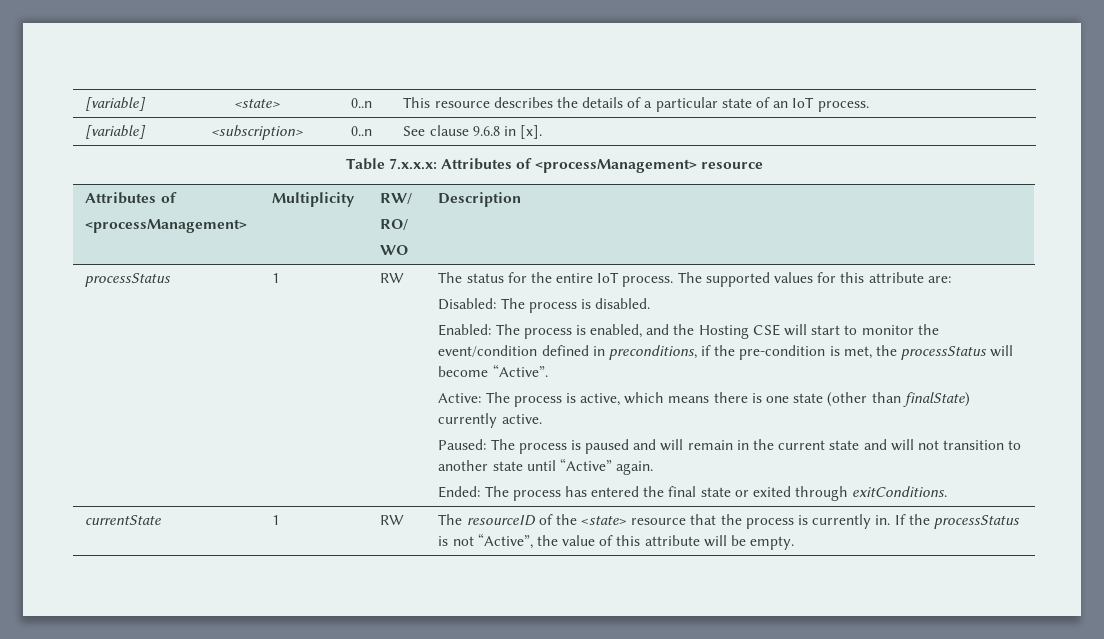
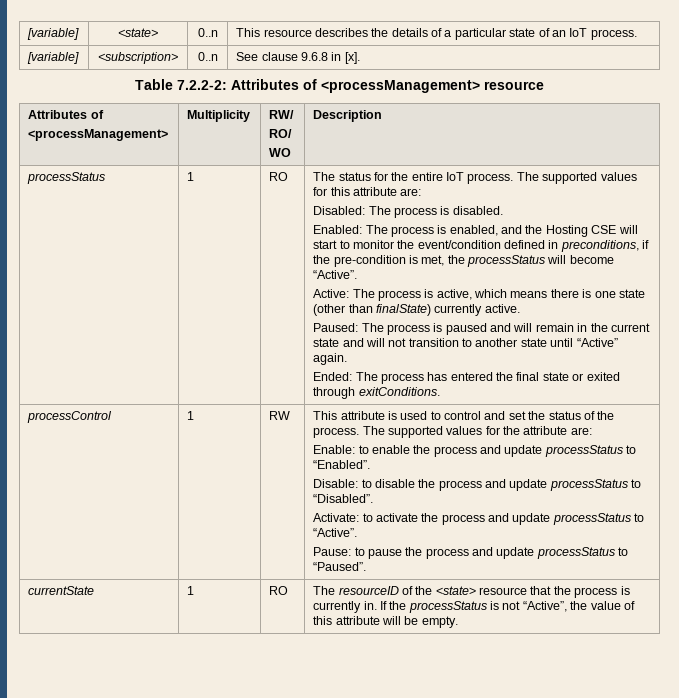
- Table 7.x.x.x: Attributes of <processManagement> resource
+ Table 7.2.2-2: Attributes of <processManagement> resource
- processStatus | 1 | RW
+ processStatus | 1 | RO
+ processControl | 1 | RW | This attribute is used to control and set the status of the process. The supported values for the attribute are:
+ Enable: to enable the process and update processStatus to “Enabled”.
+ Disable: to disable the process and update processStatus to “Disabled”.
+ Activate: to activate the process and update processStatus to “Active”.
+ Pause: to pause the process and update processStatus to “Paused”.
- currentState | 1 | RW | The resourceID of the <state> resource that the process is currently in. If the processStatus is not “Active”, the value of this attribute will be empty.
+ currentState | 1 | RO | The resourceID of the <state> resource that the process is currently in. If the processStatus is not “Active”, the value of this attribute will be empty.

